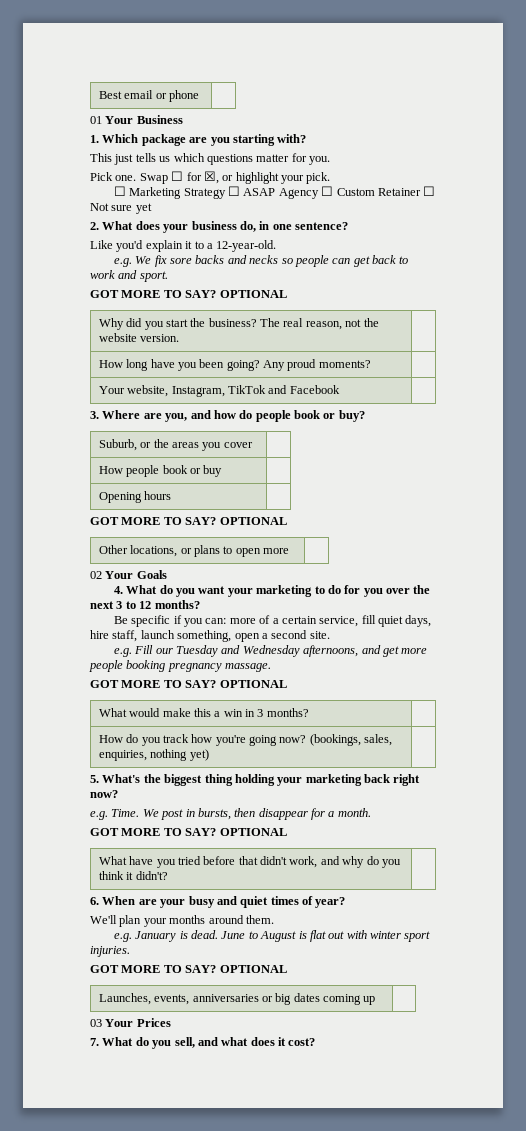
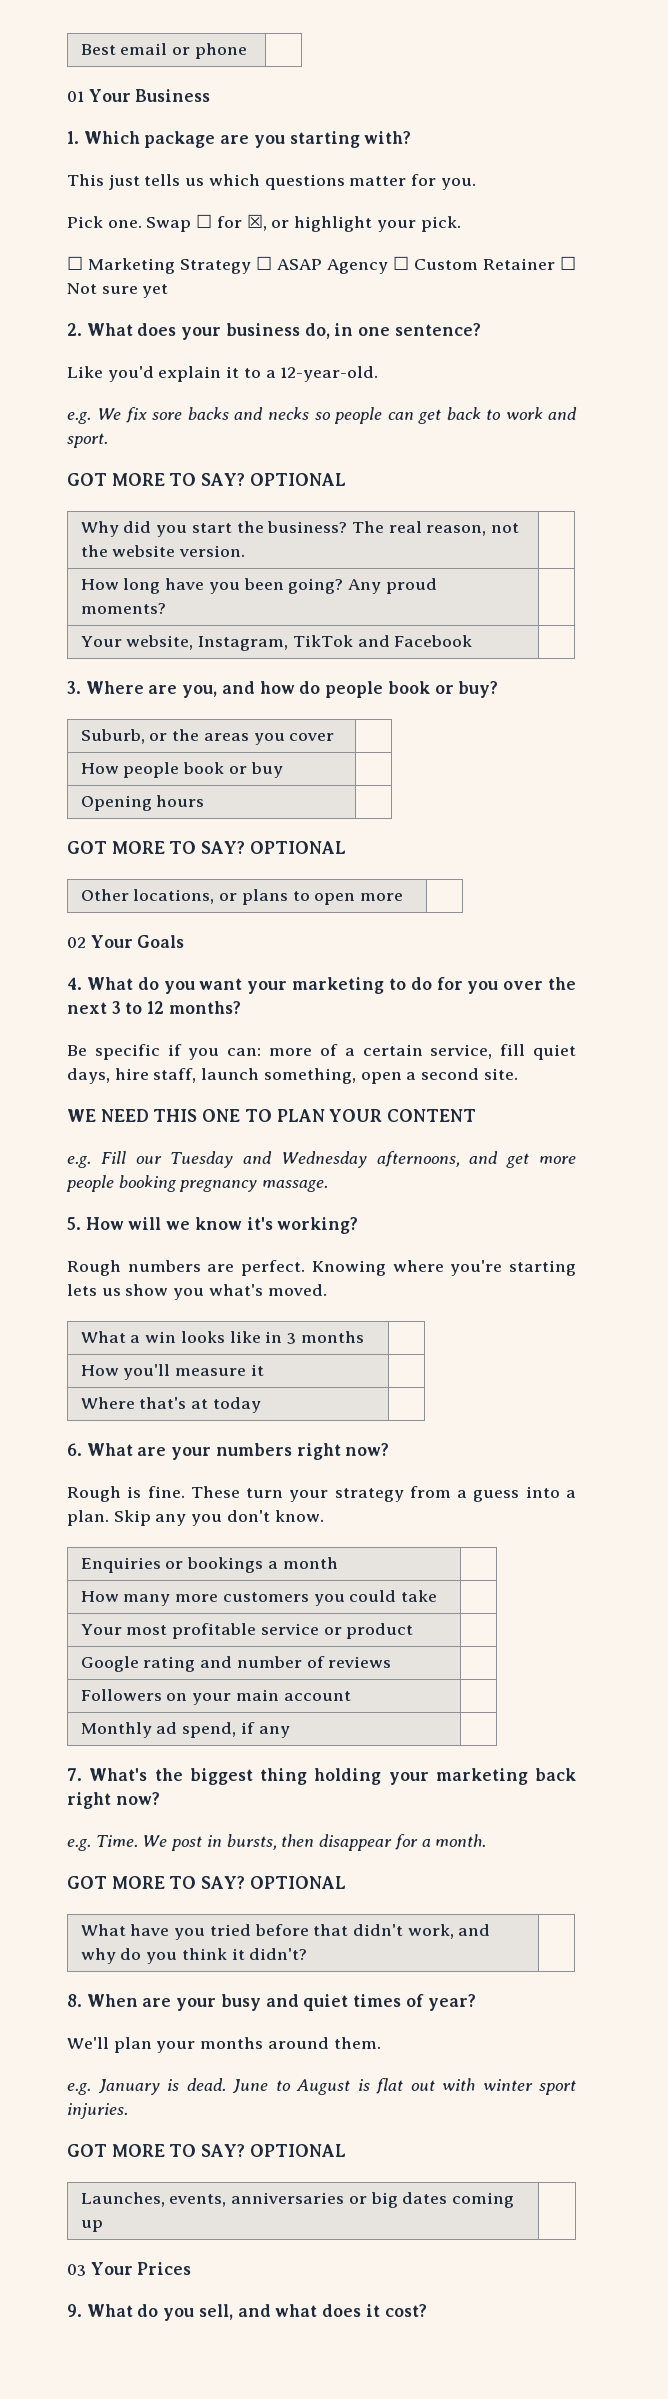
+ WE NEED THIS ONE TO PLAN YOUR CONTENT
  e.g. Fill our Tuesday and Wednesday afternoons, and get more people booking pregnancy massage.
- GOT MORE TO SAY? OPTIONAL
- What would make this a win in 3 months? |
- How do you track how you're going now? (bookings, sales, enquiries, nothing yet) |
- 5. What's the biggest thing holding your marketing back right now?
+ 5. How will we know it's working?
+ Rough numbers are perfect. Knowing where you're starting lets us show you what's moved.
+ What a win looks like in 3 months |
+ How you'll measure it |
+ Where that's at today |
+ 6. What are your numbers right now?
+ Rough is fine. These turn your strategy from a guess into a plan. Skip any you don't know.
+ Enquiries or bookings a month |
+ How many more customers you could take |
+ Your most profitable service or product |
+ Google rating and number of reviews |
+ Followers on your main account |
+ Monthly ad spend, if any |
+ 7. What's the biggest thing holding your marketing back right now?
- 6. When are your busy and quiet times of year?
+ 8. When are your busy and quiet times of year?
- 7. What do you sell, and what does it cost?
+ 9. What do you sell, and what does it cost?

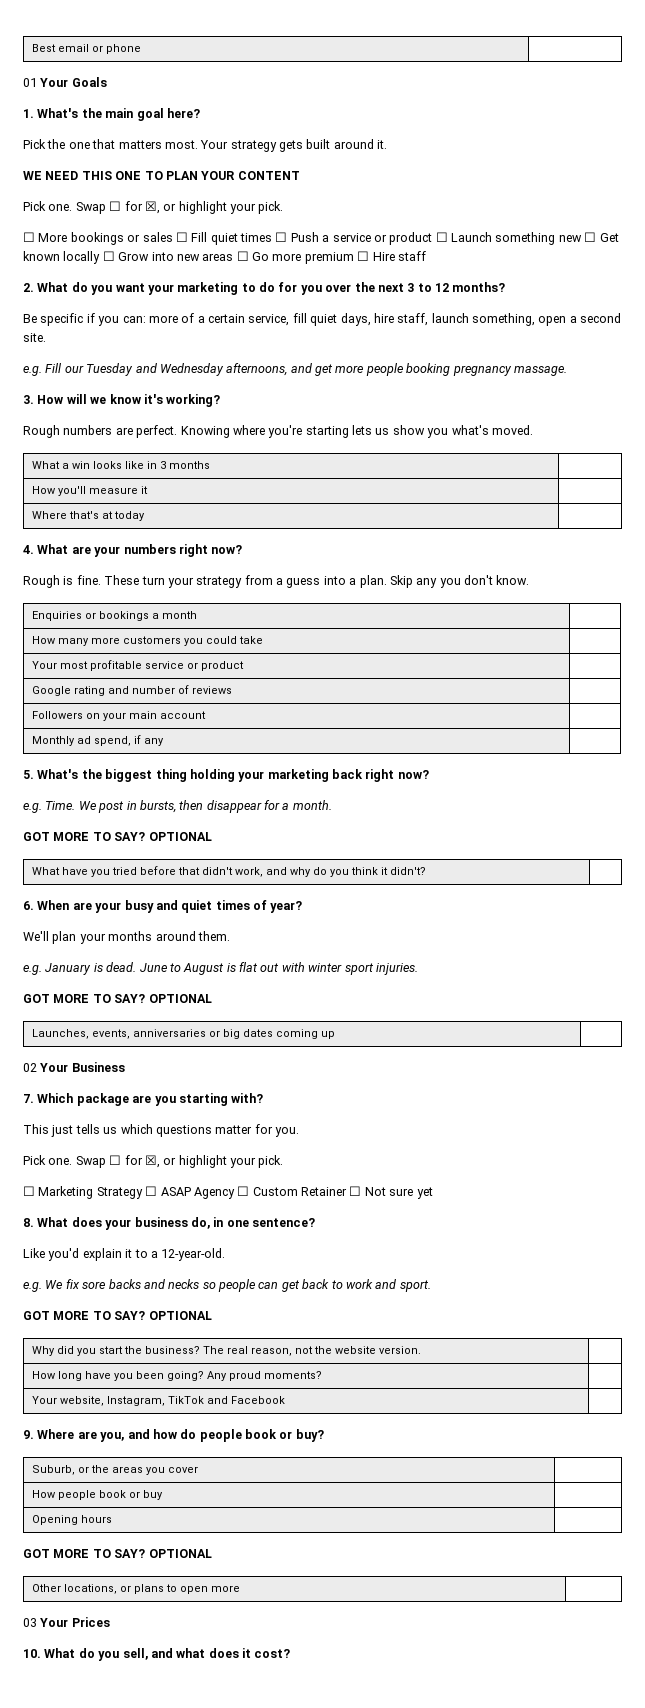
- 01 Your Business
+ 01 Your Goals
+ 1. What's the main goal here?
+ Pick the one that matters most. Your strategy gets built around it.
+ WE NEED THIS ONE TO PLAN YOUR CONTENT
+ Pick one. Swap ☐ for ☒, or highlight your pick.
+ ☐ More bookings or sales ☐ Fill quiet times ☐ Push a service or product ☐ Launch something new ☐ Get known locally ☐ Grow into new areas ☐ Go more premium ☐ Hire staff
+ 2. What do you want your marketing to do for you over the next 3 to 12 months?
+ Be specific if you can: more of a certain service, fill quiet days, hire staff, launch something, open a second site.
+ e.g. Fill our Tuesday and Wednesday afternoons, and get more people booking pregnancy massage.
+ 3. How will we know it's working?
+ Rough numbers are perfect. Knowing where you're starting lets us show you what's moved.
+ What a win looks like in 3 months |
+ How you'll measure it |
+ Where that's at today |
+ 4. What are your numbers right now?
+ Rough is fine. These turn your strategy from a guess into a plan. Skip any you don't know.
+ Enquiries or bookings a month |
+ How many more customers you could take |
+ Your most profitable service or product |
+ Google rating and number of reviews |
+ Followers on your main account |
+ Monthly ad spend, if any |
+ 5. What's the biggest thing holding your marketing back right now?
+ e.g. Time. We post in bursts, then disappear for a month.
+ GOT MORE TO SAY? OPTIONAL
+ What have you tried before that didn't work, and why do you think it didn't? |
+ 6. When are your busy and quiet times of year?
+ We'll plan your months around them.
+ e.g. January is dead. June to August is flat out with winter sport injuries.
+ GOT MORE TO SAY? OPTIONAL
+ Launches, events, anniversaries or big dates coming up |
+ 02 Your Business
- 1. Which package are you starting with?
+ 7. Which package are you starting with?
- 2. What does your business do, in one sentence?
+ 8. What does your business do, in one sentence?
- 3. Where are you, and how do people book or buy?
+ 9. Where are you, and how do people book or buy?
- 02 Your Goals
- 4. What do you want your marketing to do for you over the next 3 to 12 months?
- Be specific if you can: more of a certain service, fill quiet days, hire staff, launch something, open a second site.
- WE NEED THIS ONE TO PLAN YOUR CONTENT
- e.g. Fill our Tuesday and Wednesday afternoons, and get more people booking pregnancy massage.
- 5. How will we know it's working?
- Rough numbers are perfect. Knowing where you're starting lets us show you what's moved.
- What a win looks like in 3 months |
- How you'll measure it |
- Where that's at today |
- 6. What are your numbers right now?
- Rough is fine. These turn your strategy from a guess into a plan. Skip any you don't know.
- Enquiries or bookings a month |
- How many more customers you could take |
- Your most profitable service or product |
- Google rating and number of reviews |
- Followers on your main account |
- Monthly ad spend, if any |
- 7. What's the biggest thing holding your marketing back right now?
- e.g. Time. We post in bursts, then disappear for a month.
- GOT MORE TO SAY? OPTIONAL
- What have you tried before that didn't work, and why do you think it didn't? |
- 8. When are your busy and quiet times of year?
- We'll plan your months around them.
- e.g. January is dead. June to August is flat out with winter sport injuries.
- GOT MORE TO SAY? OPTIONAL
- Launches, events, anniversaries or big dates coming up |
- 9. What do you sell, and what does it cost?
+ 10. What do you sell, and what does it cost?

